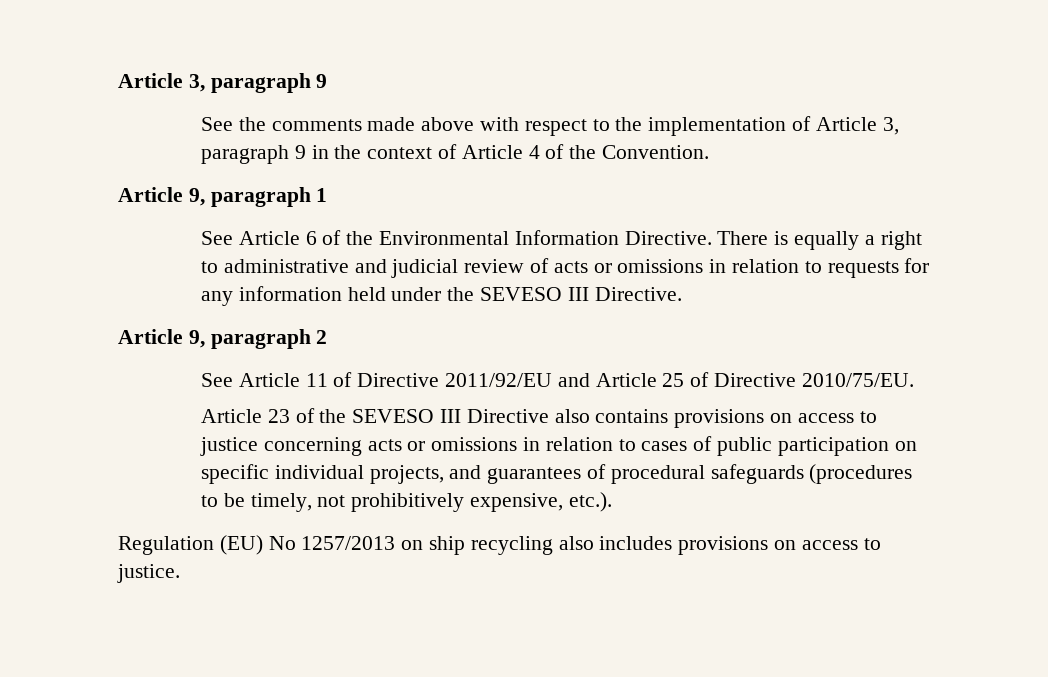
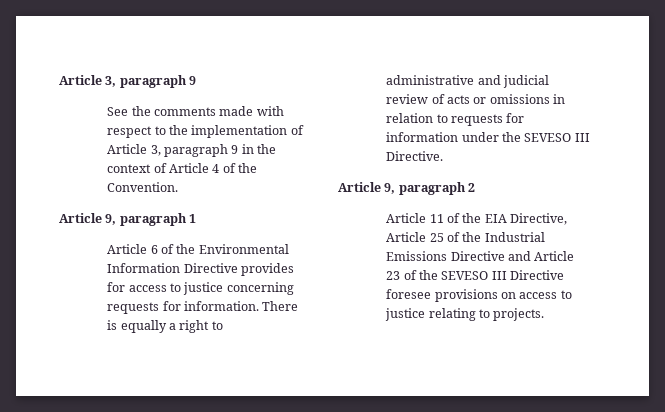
- See the comments made above with respect to the implementation of Article 3, paragraph 9 in the context of Article 4 of the Convention.
+ See the comments made with respect to the implementation of Article 3, paragraph 9 in the context of Article 4 of the Convention.
- See Article 6 of the Environmental Information Directive.
+ Article 6 of the Environmental Information Directive provides for access to justice concerning requests for information.
- There is equally a right to administrative and judicial review of acts or omissions in relation to requests for any information held under the SEVESO III Directive.
+ There is equally a right to administrative and judicial review of acts or omissions in relation to requests for information under the SEVESO III Directive.
- See Article 11 of Directive 2011/92/EU and Article 25 of Directive 2010/75/EU.
- Article 23 of the SEVESO III Directive also contains provisions on access to justice concerning acts or omissions in relation to cases of public participation on specific individual projects, and guarantees of procedural safeguards (procedures to be timely, not prohibitively expensive, etc.).
- Regulation (EU) No 1257/2013 on ship recycling also includes provisions on access to justice.
+ Article 11 of the EIA Directive, Article 25 of the Industrial Emissions Directive and Article 23 of the SEVESO III Directive foresee provisions on access to justice relating to projects.

